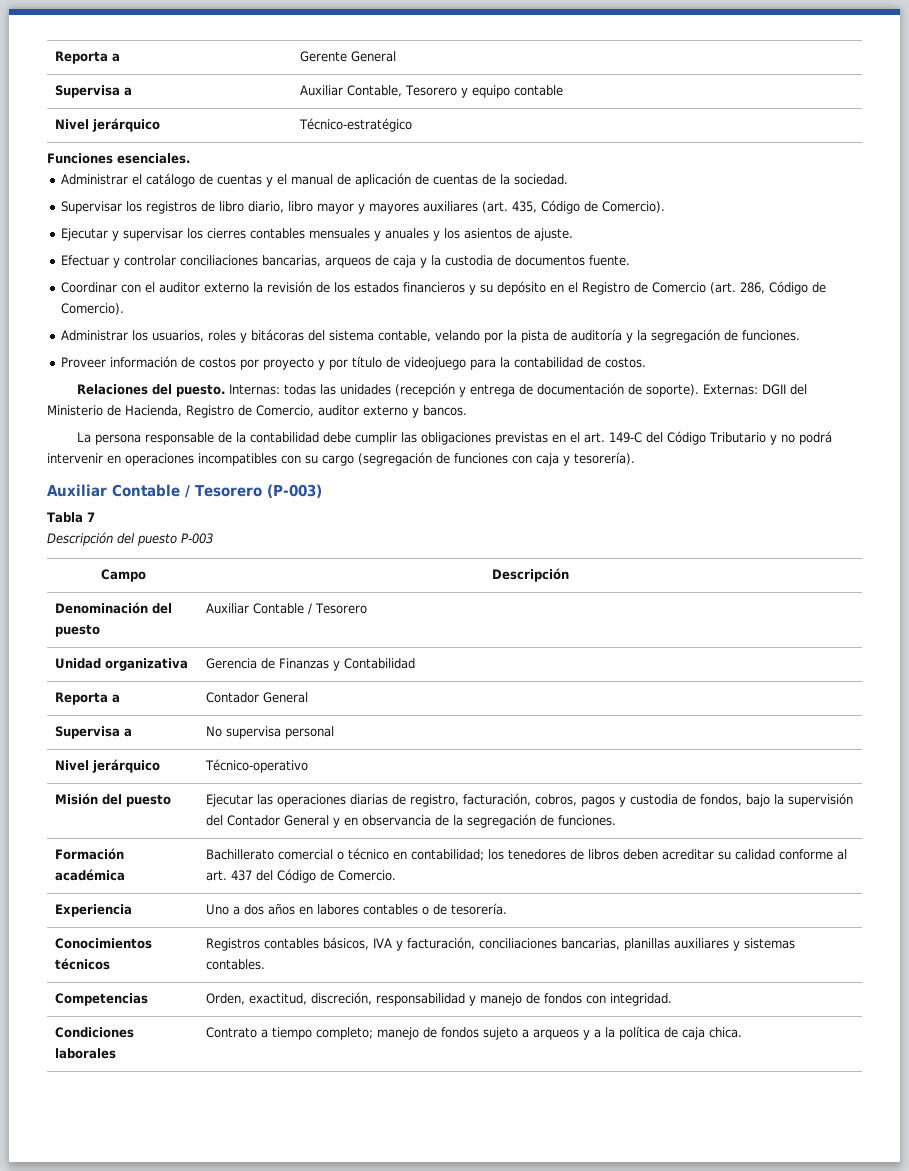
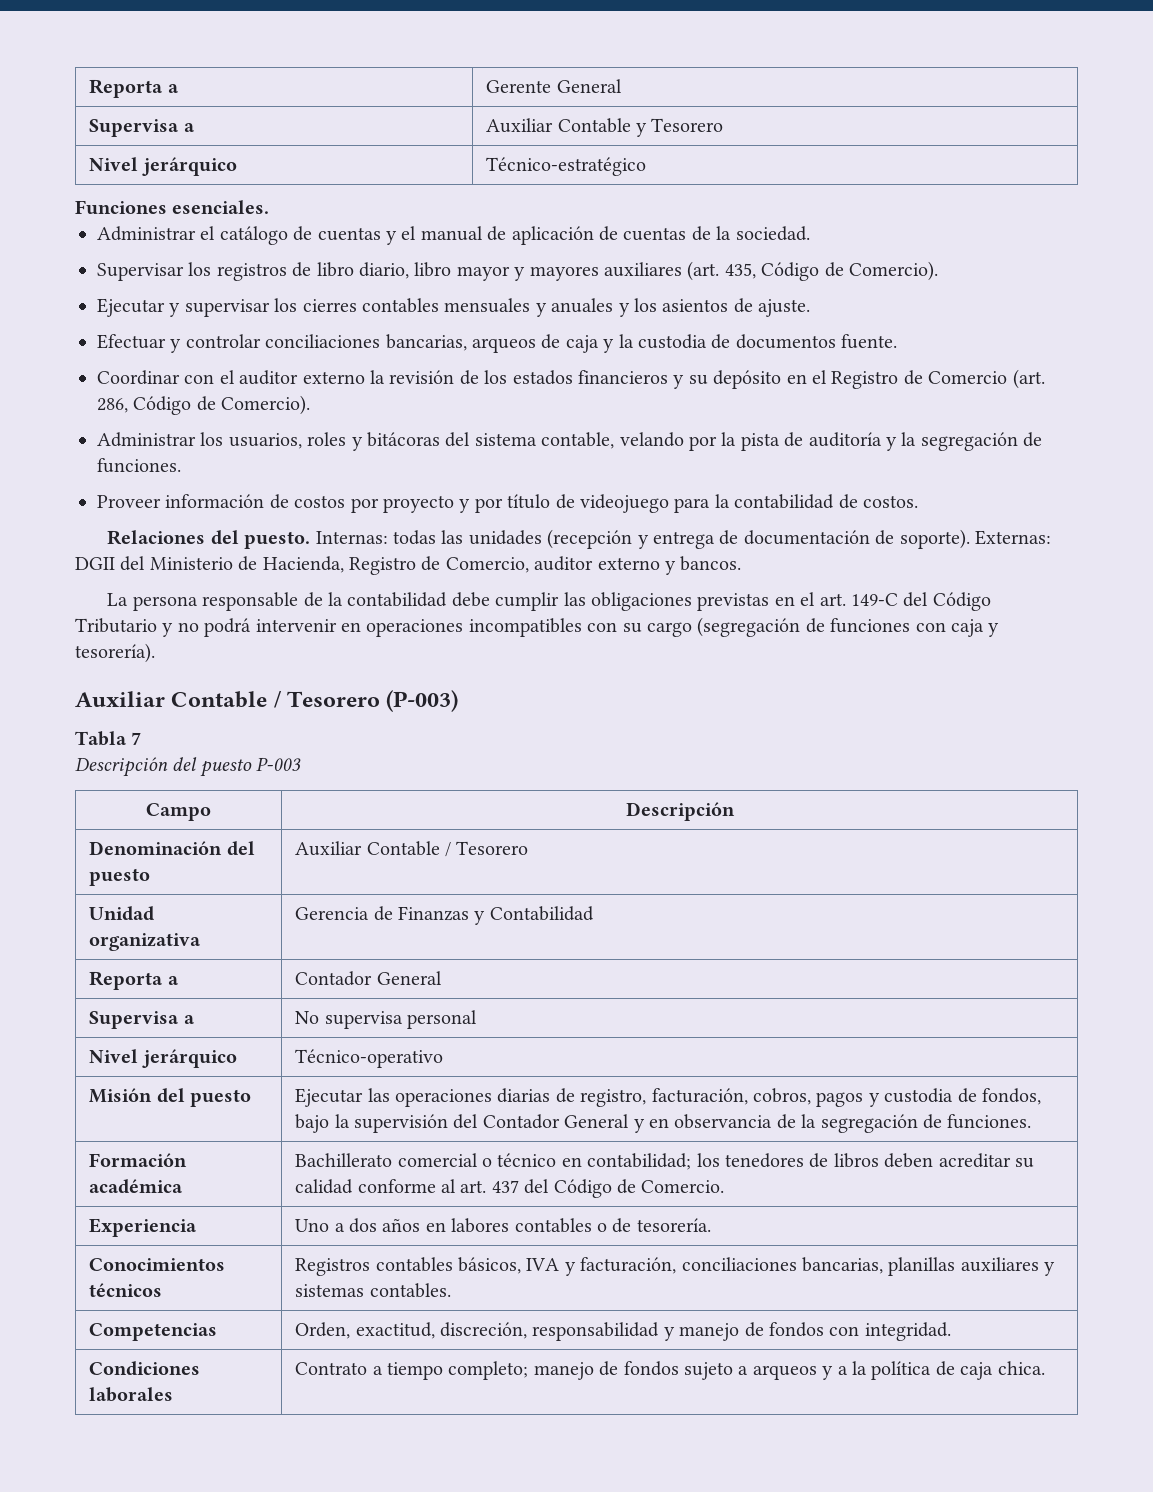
- Supervisa a | Auxiliar Contable, Tesorero y equipo contable
+ Supervisa a | Auxiliar Contable y Tesorero

